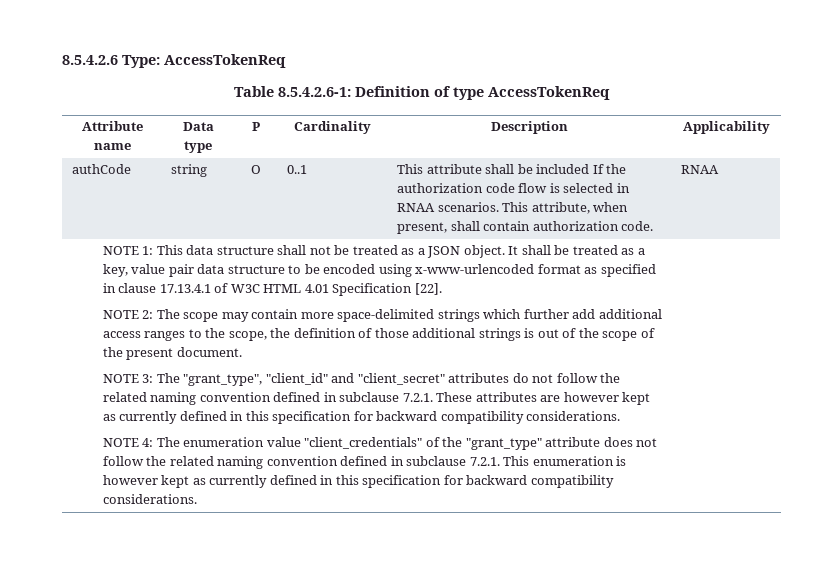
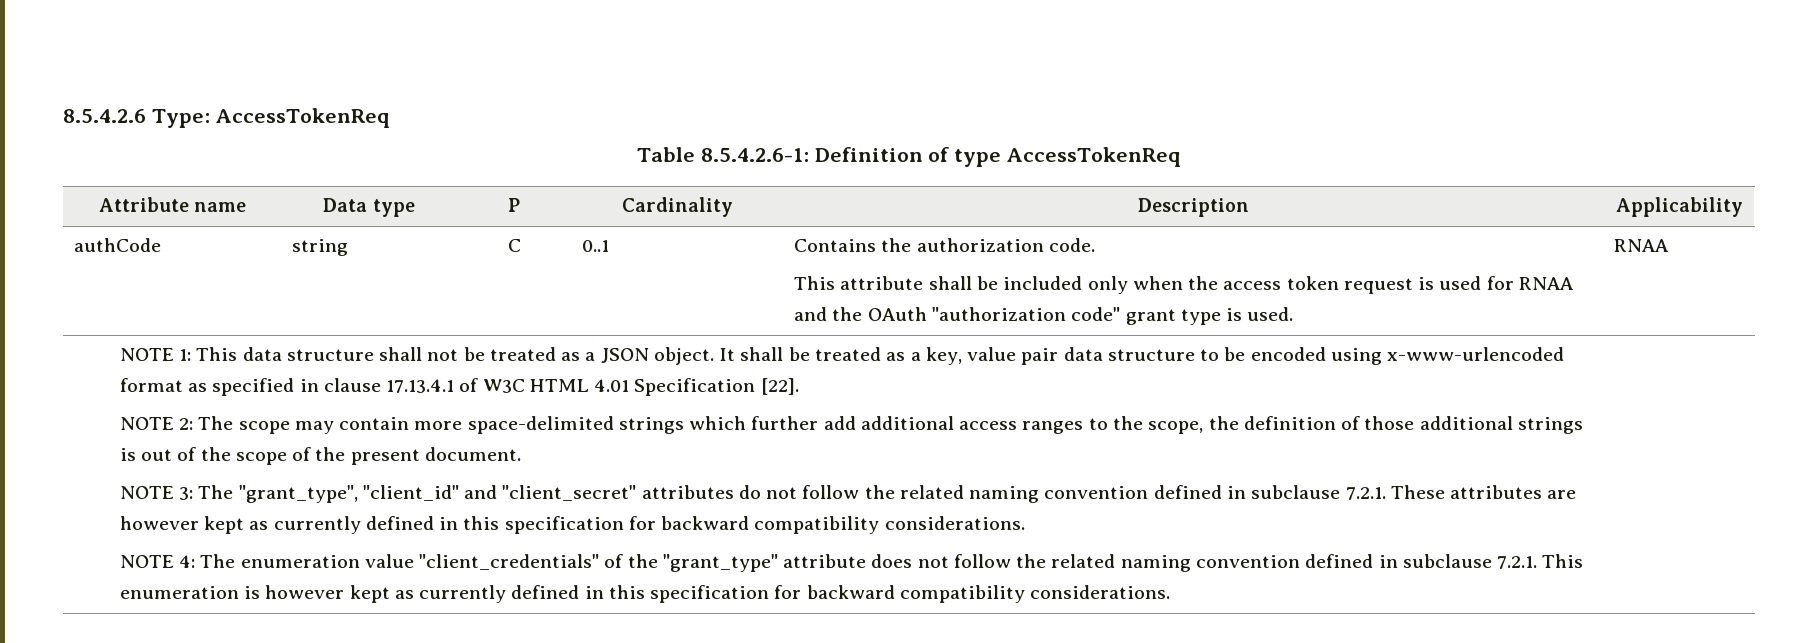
- authCode | string | O | 0..1 | This attribute shall be included If the authorization code flow is selected in RNAA scenarios. This attribute, when present, shall contain authorization code. | RNAA
+ authCode | string | C | 0..1 | Contains the authorization code.
+ This attribute shall be included only when the access token request is used for RNAA and the OAuth "authorization code" grant type is used. | RNAA

